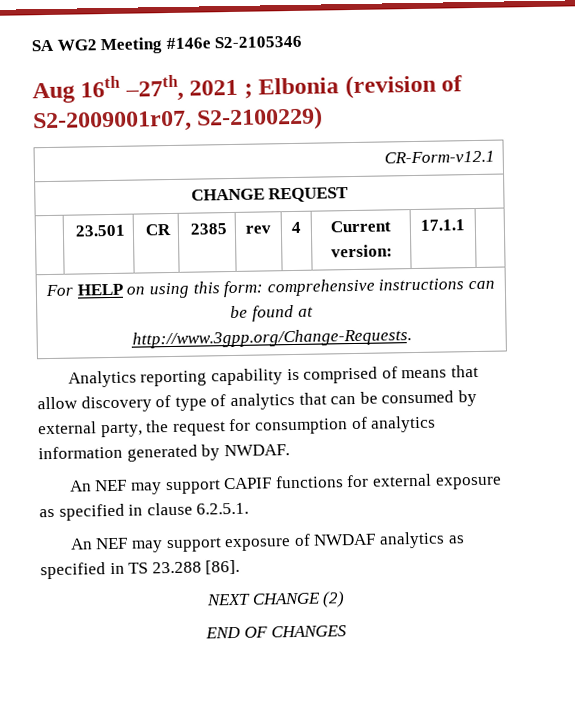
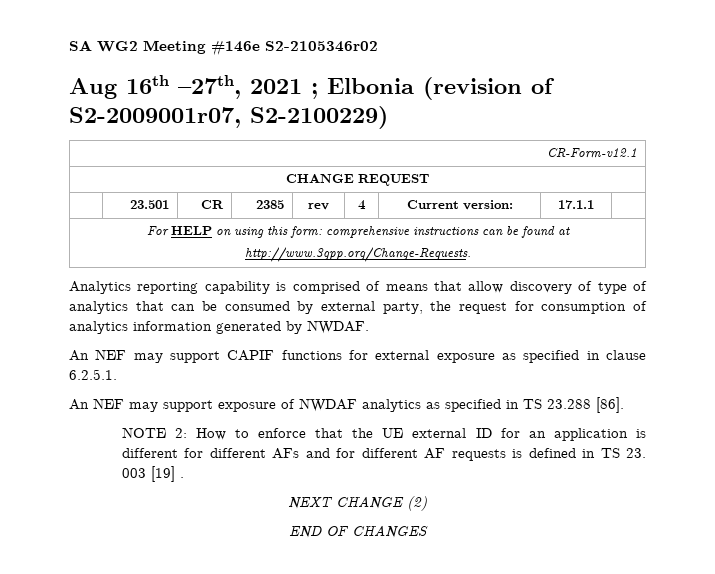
- SA WG2 Meeting #146e S2-2105346
+ SA WG2 Meeting #146e S2-2105346r02
+ NOTE 2: How to enforce that the UE external ID for an application is different for different AFs and for different AF requests is defined in TS 23. 003 [19] .

